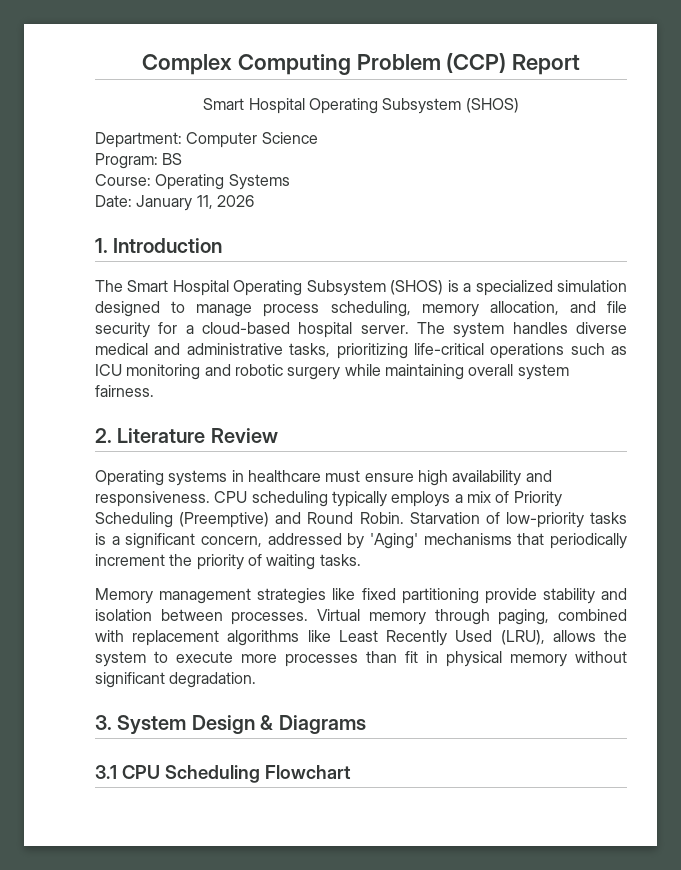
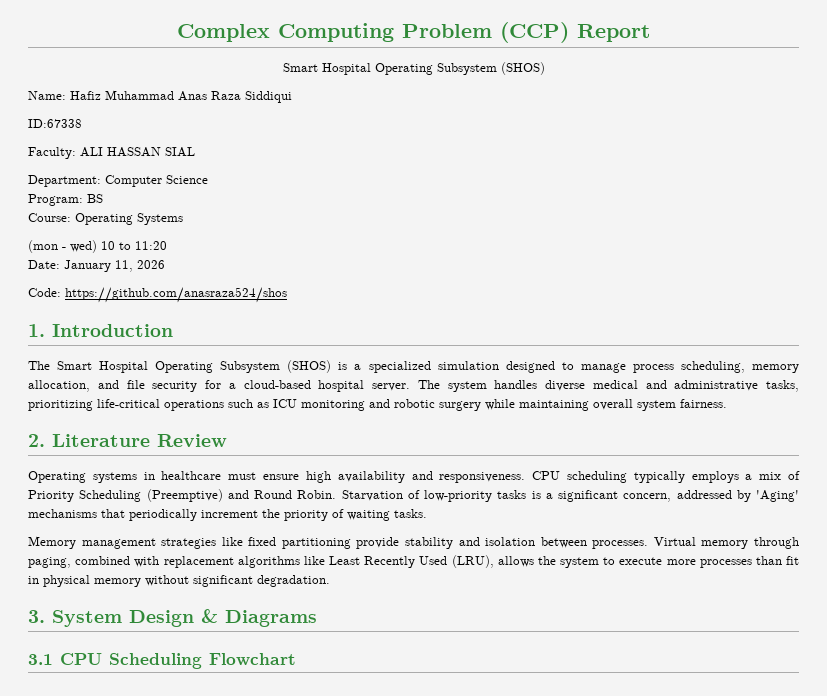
+ Name: Hafiz Muhammad Anas Raza Siddiqui
+ ID:67338
+ Faculty: ALI HASSAN SIAL
+ (mon - wed) 10 to 11:20
+ Code: https://github.com/anasraza524/shos

